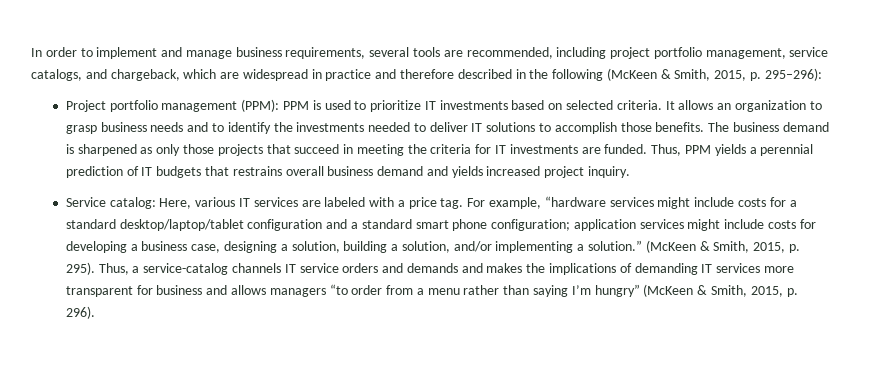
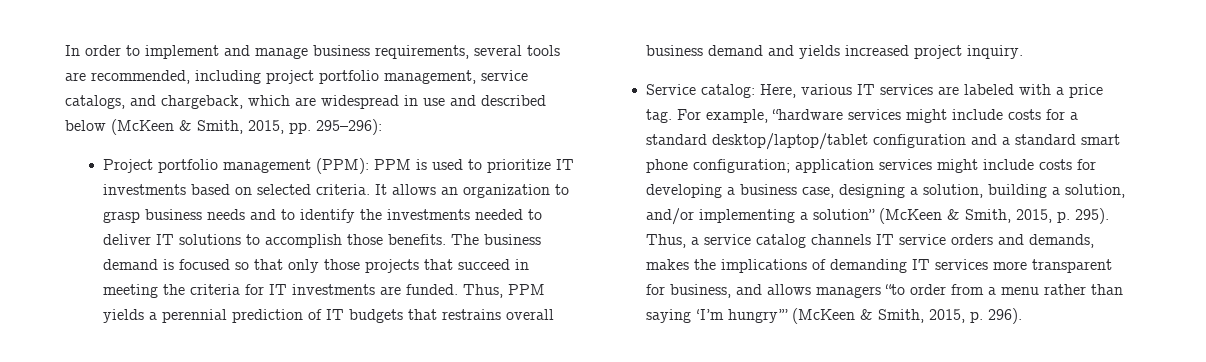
- In order to implement and manage business requirements, several tools are recommended, including project portfolio management, service catalogs, and chargeback, which are widespread in practice and therefore described in the following (McKeen & Smith, 2015, p. 295–296):
+ In order to implement and manage business requirements, several tools are recommended, including project portfolio management, service catalogs, and chargeback, which are widespread in use and described below (McKeen & Smith, 2015, pp. 295–296):
- The business demand is sharpened as only those projects that succeed in meeting the criteria for IT investments are funded.
+ The business demand is focused so that only those projects that succeed in meeting the criteria for IT investments are funded.
- For example, “hardware services might include costs for a standard desktop/laptop/tablet configuration and a standard smart phone configuration; application services might include costs for developing a business case, designing a solution, building a solution, and/or implementing a solution.” (McKeen & Smith, 2015, p. 295).
+ For example, “hardware services might include costs for a standard desktop/laptop/tablet configuration and a standard smart phone configuration; application services might include costs for developing a business case, designing a solution, building a solution, and/or implementing a solution” (McKeen & Smith, 2015, p. 295).
- Thus, a service-catalog channels IT service orders and demands and makes the implications of demanding IT services more transparent for business and allows managers “to order from a menu rather than saying I’m hungry” (McKeen & Smith, 2015, p. 296).
+ Thus, a service catalog channels IT service orders and demands, makes the implications of demanding IT services more transparent for business, and allows managers “to order from a menu rather than saying ‘I’m hungry’” (McKeen & Smith, 2015, p. 296).

